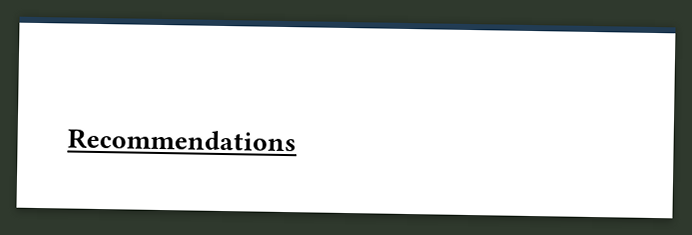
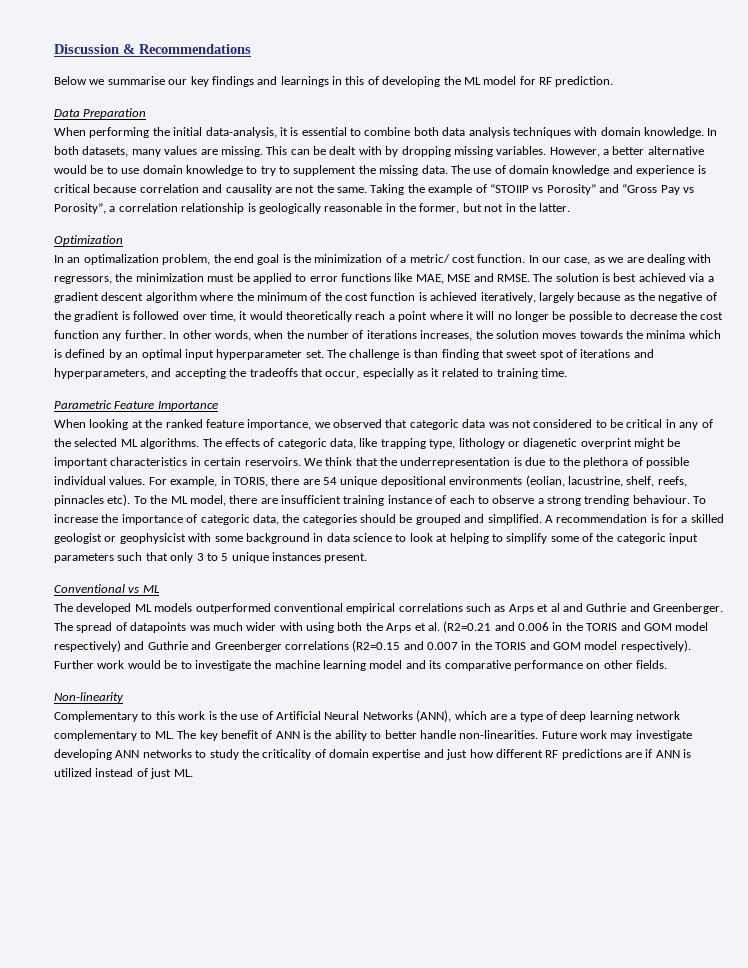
- Recommendations
+ Discussion & Recommendations
+ Below we summarise our key findings and learnings in this of developing the ML model for RF prediction.
+ Data Preparation
+ When performing the initial data-analysis, it is essential to combine both data analysis techniques with domain knowledge. In both datasets, many values are missing. This can be dealt with by dropping missing variables. However, a better alternative would be to use domain knowledge to try to supplement the missing data. The use of domain knowledge and experience is critical because correlation and causality are not the same. Taking the example of “STOIIP vs Porosity” and “Gross Pay vs Porosity”, a correlation relationship is geologically reasonable in the former, but not in the latter.
+ Optimization
+ In an optimalization problem, the end goal is the minimization of a metric/ cost function. In our case, as we are dealing with regressors, the minimization must be applied to error functions like MAE, MSE and RMSE. The solution is best achieved via a gradient descent algorithm where the minimum of the cost function is achieved iteratively, largely because as the negative of the gradient is followed over time, it would theoretically reach a point where it will no longer be possible to decrease the cost function any further. In other words, when the number of iterations increases, the solution moves towards the minima which is defined by an optimal input hyperparameter set. The challenge is than finding that sweet spot of iterations and hyperparameters, and accepting the tradeoffs that occur, especially as it related to training time.
+ Parametric Feature Importance
+ When looking at the ranked feature importance, we observed that categoric data was not considered to be critical in any of the selected ML algorithms. The effects of categoric data, like trapping type, lithology or diagenetic overprint might be important characteristics in certain reservoirs. We think that the underrepresentation is due to the plethora of possible individual values. For example, in TORIS, there are 54 unique depositional environments (eolian, lacustrine, shelf, reefs, pinnacles etc). To the ML model, there are insufficient training instance of each to observe a strong trending behaviour. To increase the importance of categoric data, the categories should be grouped and simplified. A recommendation is for a skilled geologist or geophysicist with some background in data science to look at helping to simplify some of the categoric input parameters such that only 3 to 5 unique instances present.
+ Conventional vs ML
+ The developed ML models outperformed conventional empirical correlations such as Arps et al and Guthrie and Greenberger. The spread of datapoints was much wider with using both the Arps et al. (R2=0.21 and 0.006 in the TORIS and GOM model respectively) and Guthrie and Greenberger correlations (R2=0.15 and 0.007 in the TORIS and GOM model respectively). Further work would be to investigate the machine learning model and its comparative performance on other fields.
+ Non-linearity
+ Complementary to this work is the use of Artificial Neural Networks (ANN), which are a type of deep learning network complementary to ML. The key benefit of ANN is the ability to better handle non-linearities. Future work may investigate developing ANN networks to study the criticality of domain expertise and just how different RF predictions are if ANN is utilized instead of just ML.

